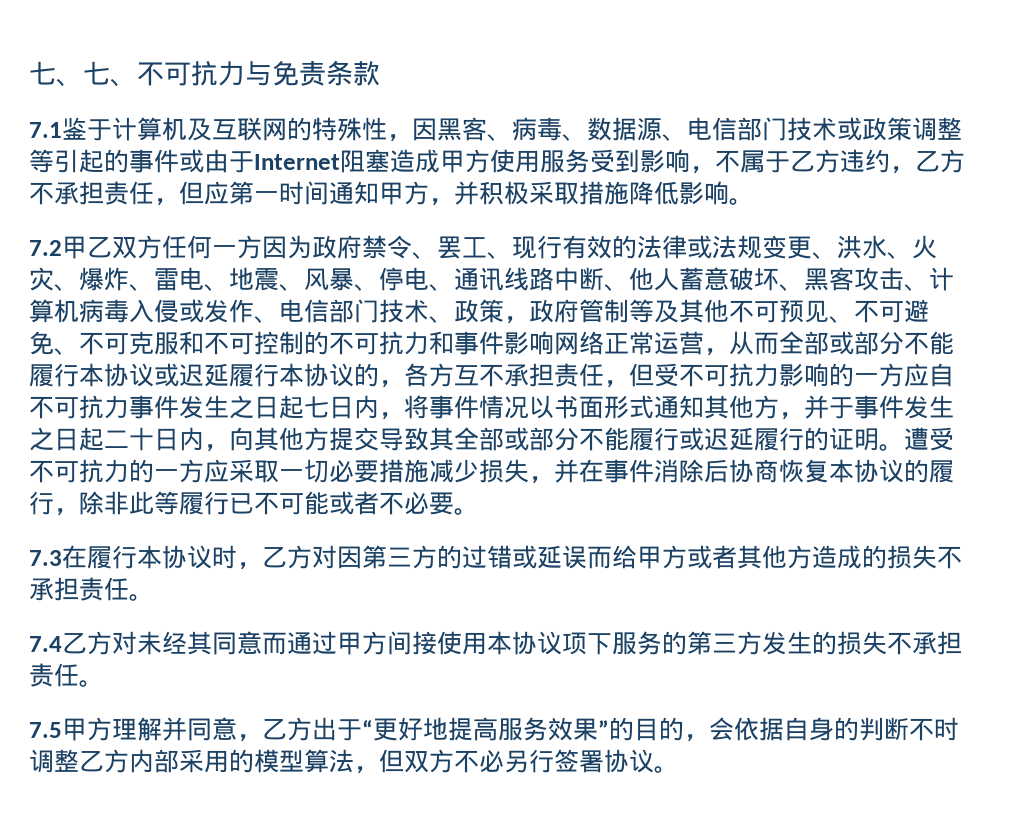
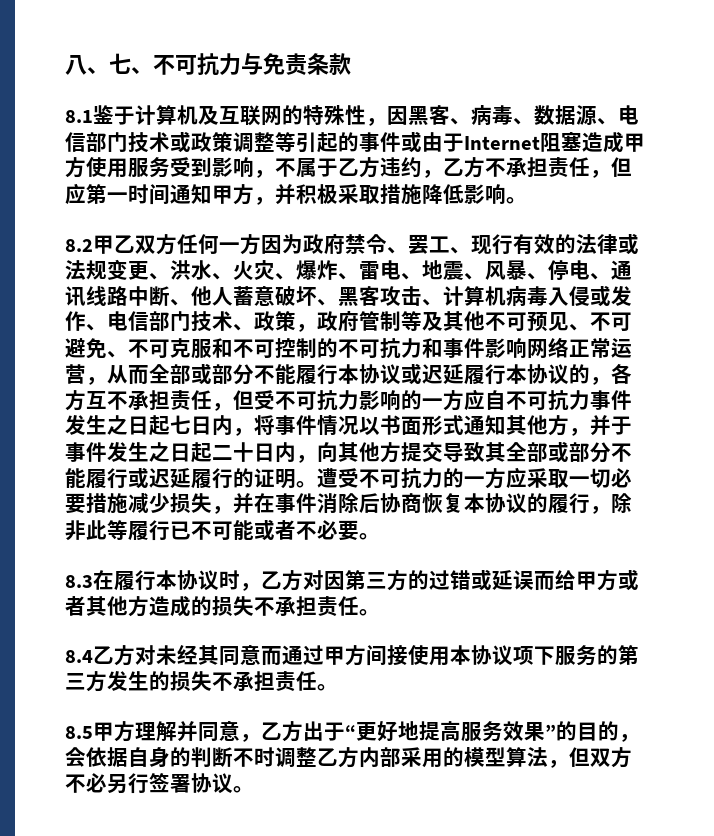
- 七、七、不可抗力与免责条款
+ 八、七、不可抗力与免责条款
- 7.1鉴于计算机及互联网的特殊性，因黑客、病毒、数据源、电信部门技术或政策调整等引起的事件或由于Internet阻塞造成甲方使用服务受到影响，不属于乙方违约，乙方不承担责任，但应第一时间通知甲方，并积极采取措施降低影响。
+ 8.1鉴于计算机及互联网的特殊性，因黑客、病毒、数据源、电信部门技术或政策调整等引起的事件或由于Internet阻塞造成甲方使用服务受到影响，不属于乙方违约，乙方不承担责任，但应第一时间通知甲方，并积极采取措施降低影响。
- 7.2甲乙双方任何一方因为政府禁令、罢工、现行有效的法律或法规变更、洪水、火灾、爆炸、雷电、地震、风暴、停电、通讯线路中断、他人蓄意破坏、黑客攻击、计算机病毒入侵或发作、电信部门技术、政策，政府管制等及其他不可预见、不可避免、不可克服和不可控制的不可抗力和事件影响网络正常运营，从而全部或部分不能履行本协议或迟延履行本协议的，各方互不承担责任，但受不可抗力影响的一方应自不可抗力事件发生之日起七日内，将事件情况以书面形式通知其他方，并于事件发生之日起二十日内，向其他方提交导致其全部或部分不能履行或迟延履行的证明。
+ 8.2甲乙双方任何一方因为政府禁令、罢工、现行有效的法律或法规变更、洪水、火灾、爆炸、雷电、地震、风暴、停电、通讯线路中断、他人蓄意破坏、黑客攻击、计算机病毒入侵或发作、电信部门技术、政策，政府管制等及其他不可预见、不可避免、不可克服和不可控制的不可抗力和事件影响网络正常运营，从而全部或部分不能履行本协议或迟延履行本协议的，各方互不承担责任，但受不可抗力影响的一方应自不可抗力事件发生之日起七日内，将事件情况以书面形式通知其他方，并于事件发生之日起二十日内，向其他方提交导致其全部或部分不能履行或迟延履行的证明。
- 7.3在履行本协议时，乙方对因第三方的过错或延误而给甲方或者其他方造成的损失不承担责任。
+ 8.3在履行本协议时，乙方对因第三方的过错或延误而给甲方或者其他方造成的损失不承担责任。
- 7.4乙方对未经其同意而通过甲方间接使用本协议项下服务的第三方发生的损失不承担责任。
+ 8.4乙方对未经其同意而通过甲方间接使用本协议项下服务的第三方发生的损失不承担责任。
- 7.5甲方理解并同意，乙方出于“更好地提高服务效果”的目的，会依据自身的判断不时调整乙方内部采用的模型算法，但双方不必另行签署协议。
+ 8.5甲方理解并同意，乙方出于“更好地提高服务效果”的目的，会依据自身的判断不时调整乙方内部采用的模型算法，但双方不必另行签署协议。

